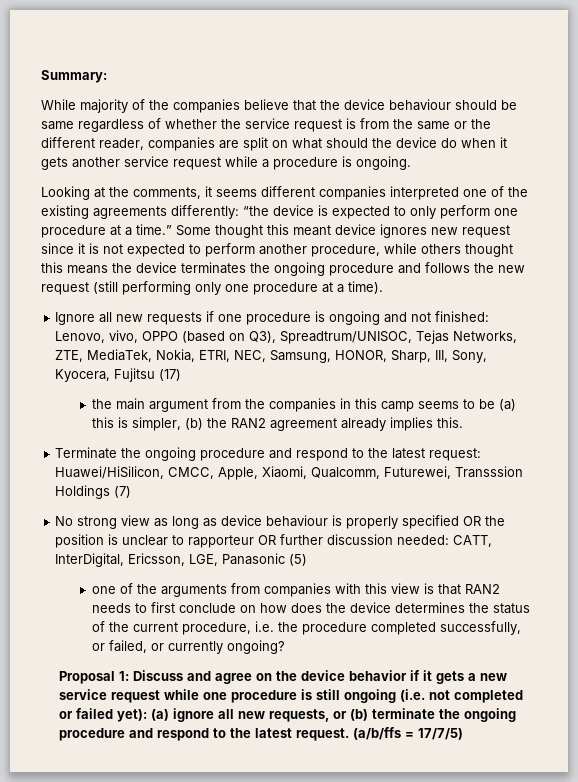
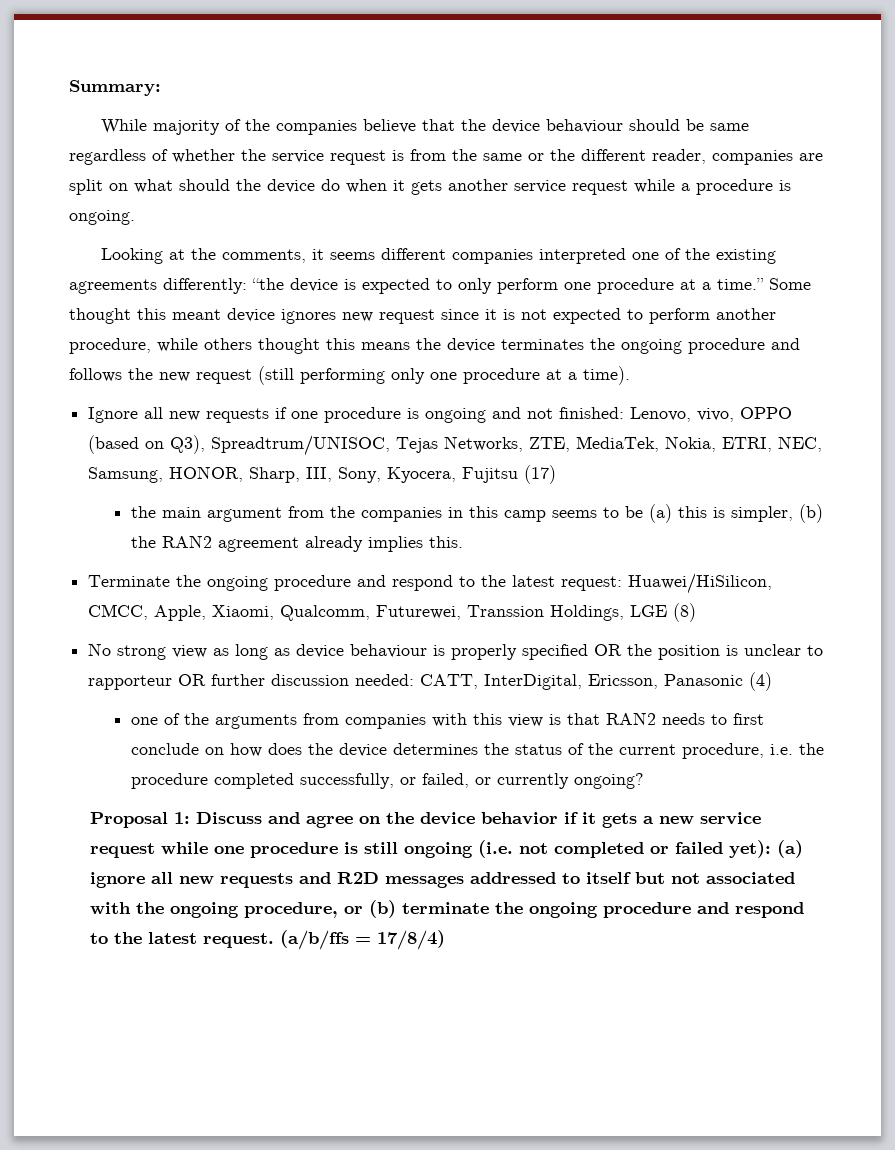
- Terminate the ongoing procedure and respond to the latest request: Huawei/HiSilicon, CMCC, Apple, Xiaomi, Qualcomm, Futurewei, Transssion Holdings (7)
+ Terminate the ongoing procedure and respond to the latest request: Huawei/HiSilicon, CMCC, Apple, Xiaomi, Qualcomm, Futurewei, Transsion Holdings, LGE (8)
- No strong view as long as device behaviour is properly specified OR the position is unclear to rapporteur OR further discussion needed: CATT, InterDigital, Ericsson, LGE, Panasonic (5)
+ No strong view as long as device behaviour is properly specified OR the position is unclear to rapporteur OR further discussion needed: CATT, InterDigital, Ericsson, Panasonic (4)
- Proposal 1: Discuss and agree on the device behavior if it gets a new service request while one procedure is still ongoing (i.e. not completed or failed yet): (a) ignore all new requests, or (b) terminate the ongoing procedure and respond to the latest request.
+ Proposal 1: Discuss and agree on the device behavior if it gets a new service request while one procedure is still ongoing (i.e. not completed or failed yet): (a) ignore all new requests and R2D messages addressed to itself but not associated with the ongoing procedure, or (b) terminate the ongoing procedure and respond to the latest request.
- (a/b/ffs = 17/7/5)
+ (a/b/ffs = 17/8/4)

